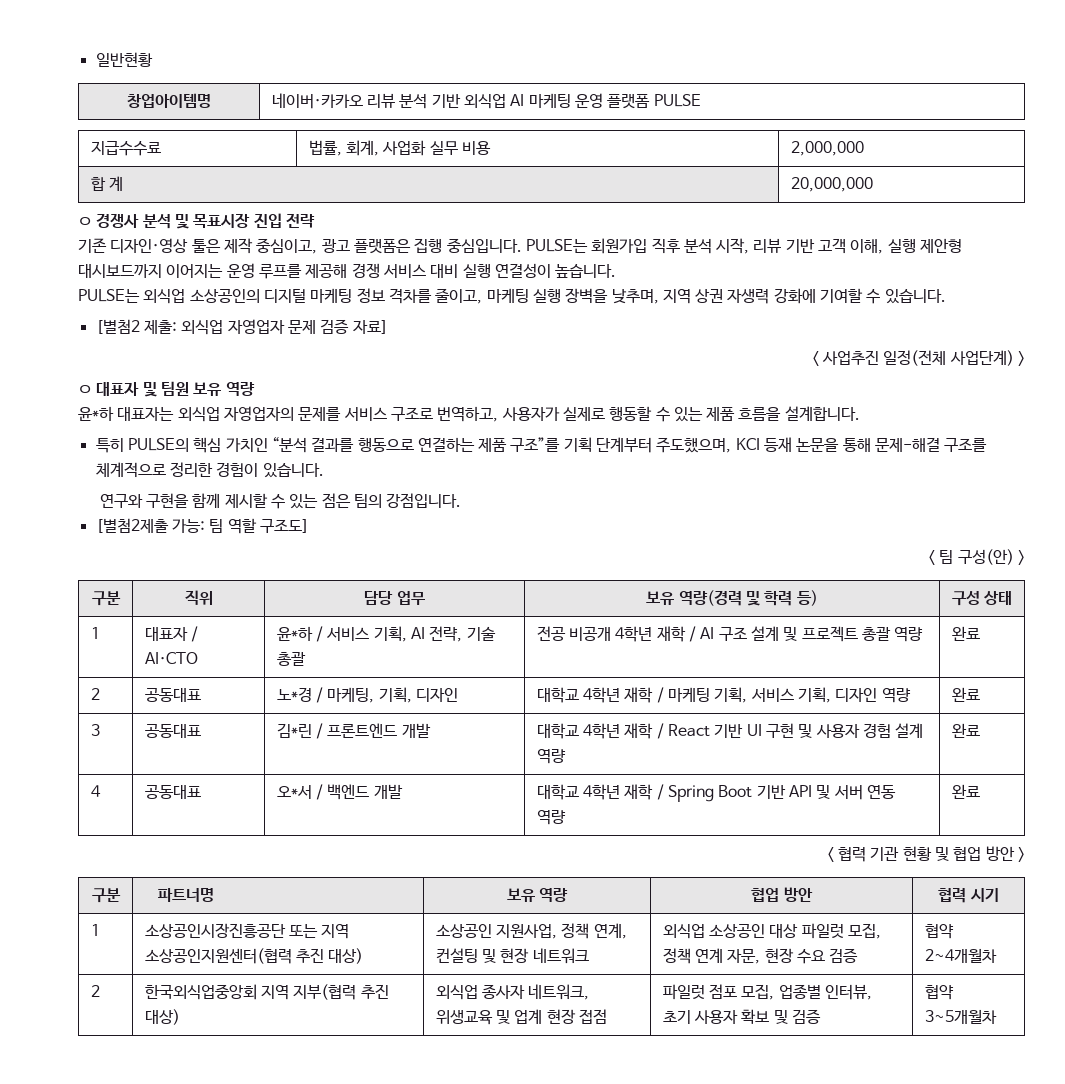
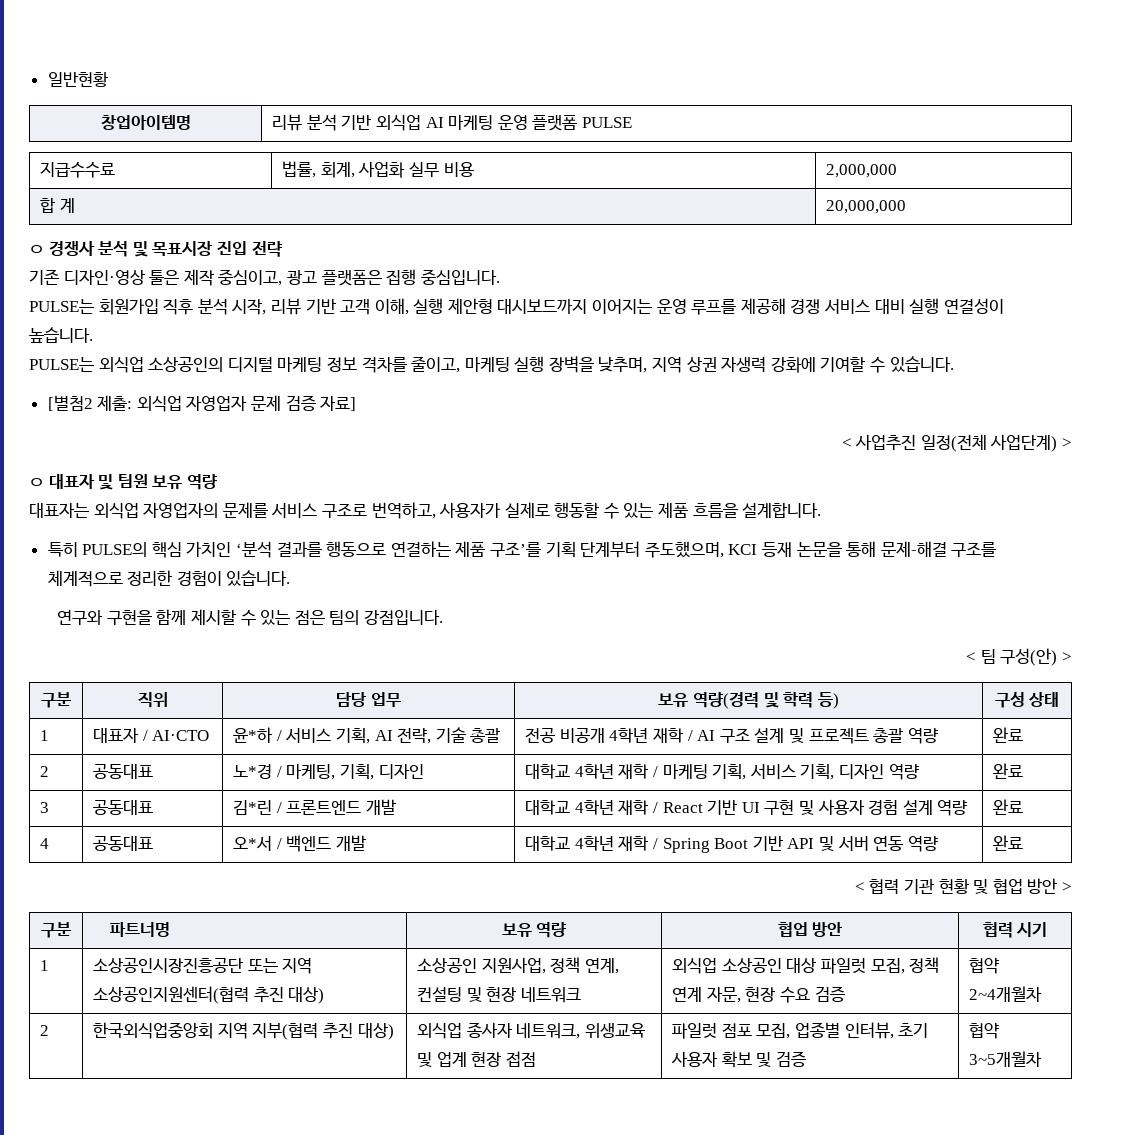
- 창업아이템명 | 네이버·카카오 리뷰 분석 기반 외식업 AI 마케팅 운영 플랫폼 PULSE
+ 창업아이템명 | 리뷰 분석 기반 외식업 AI 마케팅 운영 플랫폼 PULSE
- 기존 디자인·영상 툴은 제작 중심이고, 광고 플랫폼은 집행 중심입니다. PULSE는 회원가입 직후 분석 시작, 리뷰 기반 고객 이해, 실행 제안형 대시보드까지 이어지는 운영 루프를 제공해 경쟁 서비스 대비 실행 연결성이 높습니다.
+ 기존 디자인·영상 툴은 제작 중심이고, 광고 플랫폼은 집행 중심입니다.
+ PULSE는 회원가입 직후 분석 시작, 리뷰 기반 고객 이해, 실행 제안형 대시보드까지 이어지는 운영 루프를 제공해 경쟁 서비스 대비 실행 연결성이 높습니다.
- 윤*하 대표자는 외식업 자영업자의 문제를 서비스 구조로 번역하고, 사용자가 실제로 행동할 수 있는 제품 흐름을 설계합니다.
+ 대표자는 외식업 자영업자의 문제를 서비스 구조로 번역하고, 사용자가 실제로 행동할 수 있는 제품 흐름을 설계합니다.
- 특히 PULSE의 핵심 가치인 “분석 결과를 행동으로 연결하는 제품 구조”를 기획 단계부터 주도했으며, KCI 등재 논문을 통해 문제-해결 구조를 체계적으로 정리한 경험이 있습니다.
+ 특히 PULSE의 핵심 가치인 ‘분석 결과를 행동으로 연결하는 제품 구조’를 기획 단계부터 주도했으며, KCI 등재 논문을 통해 문제-해결 구조를 체계적으로 정리한 경험이 있습니다.
- [별첨2제출 가능: 팀 역할 구조도]

